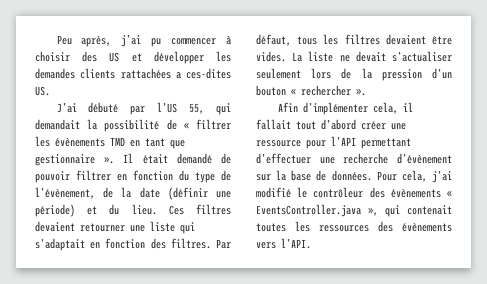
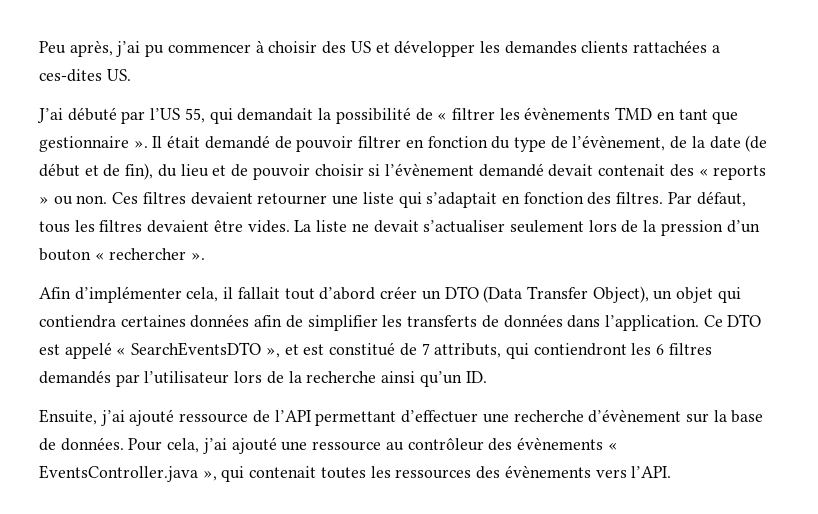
- Il était demandé de pouvoir filtrer en fonction du type de l’évènement, de la date (définir une période) et du lieu.
+ Il était demandé de pouvoir filtrer en fonction du type de l’évènement, de la date (de début et de fin), du lieu et de pouvoir choisir si l’évènement demandé devait contenait des « reports » ou non.
- Afin d’implémenter cela, il fallait tout d’abord créer une ressource pour l’API permettant d’effectuer une recherche d’évènement sur la base de données.
+ Afin d’implémenter cela, il fallait tout d’abord créer un DTO (Data Transfer Object), un objet qui contiendra certaines données afin de simplifier les transferts de données dans l’application. Ce DTO est appelé « SearchEventsDTO », et est constitué de 7 attributs, qui contiendront les 6 filtres demandés par l’utilisateur lors de la recherche ainsi qu’un ID.
+ Ensuite, j’ai ajouté ressource de l’API permettant d’effectuer une recherche d’évènement sur la base de données.
- Pour cela, j’ai modifié le contrôleur des évènements « EventsController.java », qui contenait toutes les ressources des évènements vers l’API.
+ Pour cela, j’ai ajouté une ressource au contrôleur des évènements « EventsController.java », qui contenait toutes les ressources des évènements vers l’API.

